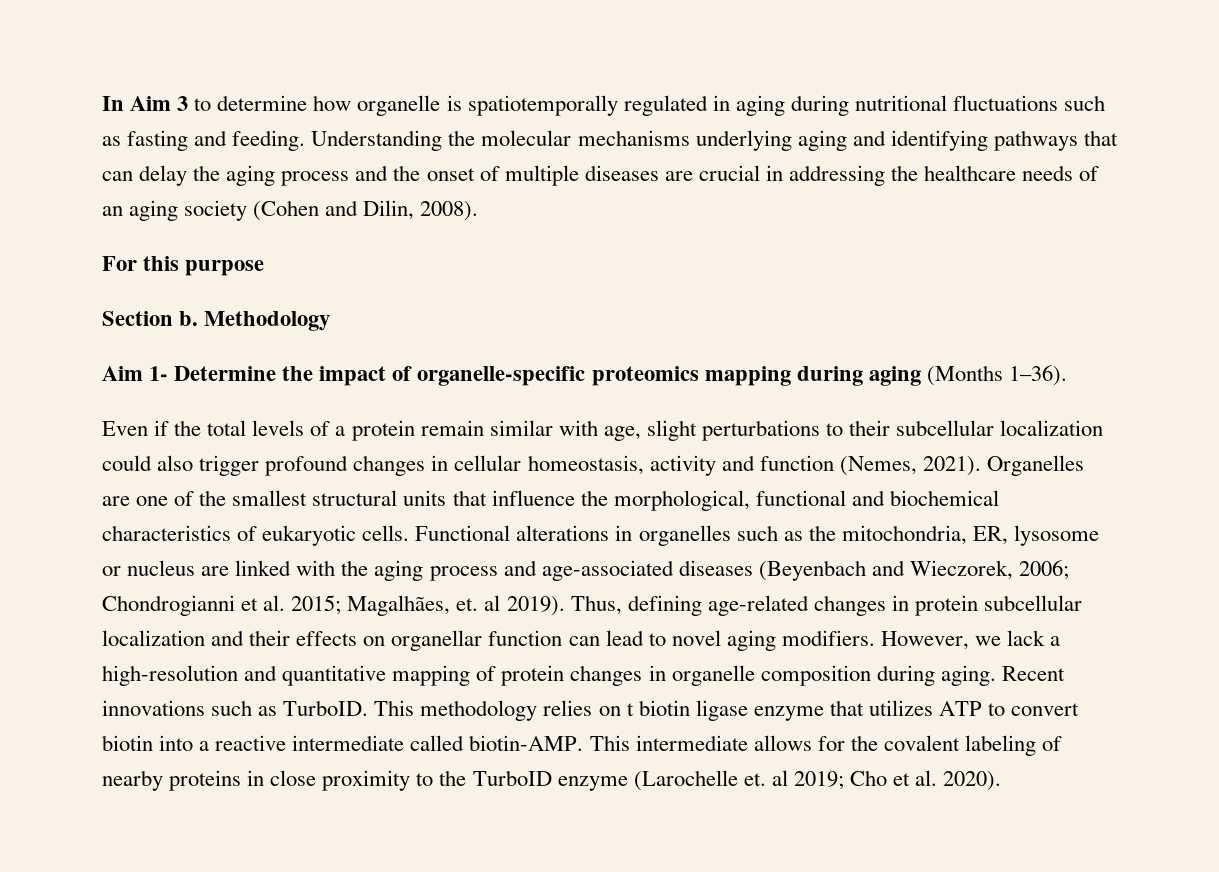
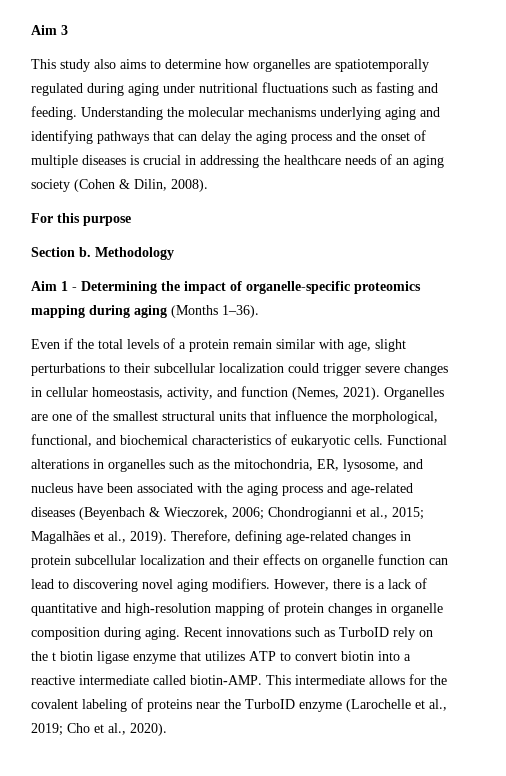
- In Aim 3 to determine how organelle is spatiotemporally regulated in aging during nutritional fluctuations such as fasting and feeding.
+ Aim 3
+ This study also aims to determine how organelles are spatiotemporally regulated during aging under nutritional fluctuations such as fasting and feeding.
- Understanding the molecular mechanisms underlying aging and identifying pathways that can delay the aging process and the onset of multiple diseases are crucial in addressing the healthcare needs of an aging society (Cohen and Dilin, 2008).
+ Understanding the molecular mechanisms underlying aging and identifying pathways that can delay the aging process and the onset of multiple diseases is crucial in addressing the healthcare needs of an aging society (Cohen & Dilin, 2008).
- Aim 1- Determine the impact of organelle-specific proteomics mapping during aging (Months 1–36).
+ Aim 1 - Determining the impact of organelle-specific proteomics mapping during aging (Months 1–36).
- Even if the total levels of a protein remain similar with age, slight perturbations to their subcellular localization could also trigger profound changes in cellular homeostasis, activity and function (Nemes, 2021).
+ Even if the total levels of a protein remain similar with age, slight perturbations to their subcellular localization could trigger severe changes in cellular homeostasis, activity, and function (Nemes, 2021).
- Organelles are one of the smallest structural units that influence the morphological, functional and biochemical characteristics of eukaryotic cells.
+ Organelles are one of the smallest structural units that influence the morphological, functional, and biochemical characteristics of eukaryotic cells.
- Functional alterations in organelles such as the mitochondria, ER, lysosome or nucleus are linked with the aging process and age-associated diseases (Beyenbach and Wieczorek, 2006; Chondrogianni et al. 2015; Magalhães, et. al 2019). Thus, defining age-related changes in protein subcellular localization and their effects on organellar function can lead to novel aging modifiers.
+ Functional alterations in organelles such as the mitochondria, ER, lysosome, and nucleus have been associated with the aging process and age-related diseases (Beyenbach & Wieczorek, 2006; Chondrogianni et al., 2015; Magalhães et al., 2019). Therefore, defining age-related changes in protein subcellular localization and their effects on organelle function can lead to discovering novel aging modifiers.
- However, we lack a high-resolution and quantitative mapping of protein changes in organelle composition during aging.
+ However, there is a lack of quantitative and high-resolution mapping of protein changes in organelle composition during aging.
- Recent innovations such as TurboID. This methodology relies on t biotin ligase enzyme that utilizes ATP to convert biotin into a reactive intermediate called biotin-AMP.
+ Recent innovations such as TurboID rely on the t biotin ligase enzyme that utilizes ATP to convert biotin into a reactive intermediate called biotin-AMP.
- This intermediate allows for the covalent labeling of nearby proteins in close proximity to the TurboID enzyme (Larochelle et. al 2019; Cho et al. 2020).
+ This intermediate allows for the covalent labeling of proteins near the TurboID enzyme (Larochelle et al., 2019; Cho et al., 2020).

